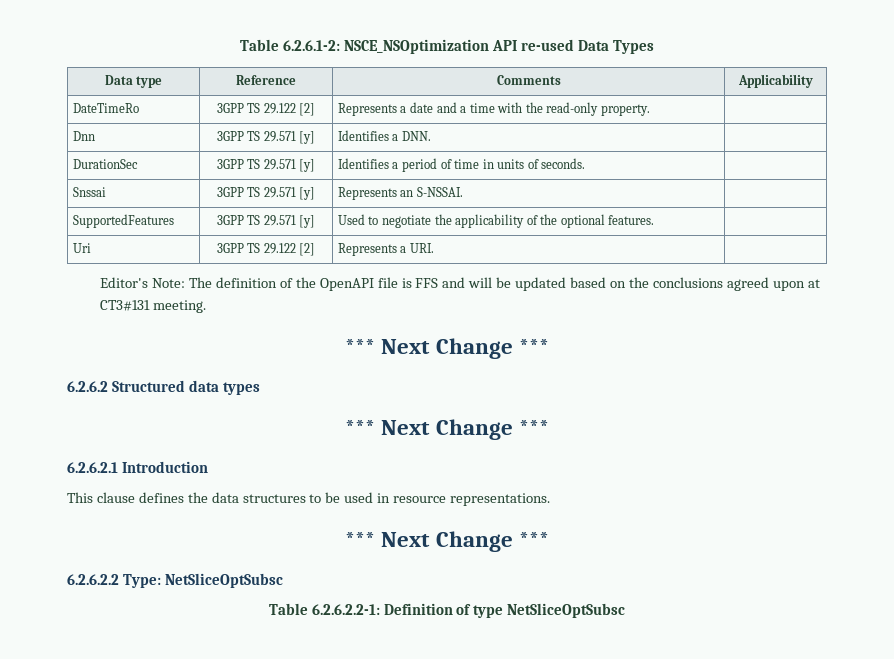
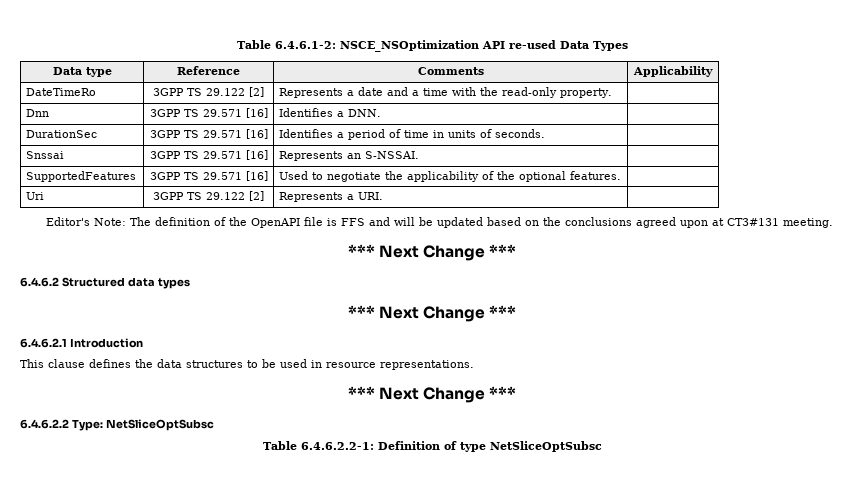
- Table 6.2.6.1-2: NSCE_NSOptimization API re-used Data Types
+ Table 6.4.6.1-2: NSCE_NSOptimization API re-used Data Types
- Dnn | 3GPP TS 29.571 [y] | Identifies a DNN. |
+ Dnn | 3GPP TS 29.571 [16] | Identifies a DNN. |
- DurationSec | 3GPP TS 29.571 [y] | Identifies a period of time in units of seconds. |
+ DurationSec | 3GPP TS 29.571 [16] | Identifies a period of time in units of seconds. |
- Snssai | 3GPP TS 29.571 [y] | Represents an S-NSSAI. |
+ Snssai | 3GPP TS 29.571 [16] | Represents an S-NSSAI. |
- SupportedFeatures | 3GPP TS 29.571 [y] | Used to negotiate the applicability of the optional features. |
+ SupportedFeatures | 3GPP TS 29.571 [16] | Used to negotiate the applicability of the optional features. |
- 6.2.6.2 Structured data types
+ 6.4.6.2 Structured data types
- 6.2.6.2.1 Introduction
+ 6.4.6.2.1 Introduction
- 6.2.6.2.2 Type: NetSliceOptSubsc
+ 6.4.6.2.2 Type: NetSliceOptSubsc
- Table 6.2.6.2.2-1: Definition of type NetSliceOptSubsc
+ Table 6.4.6.2.2-1: Definition of type NetSliceOptSubsc

